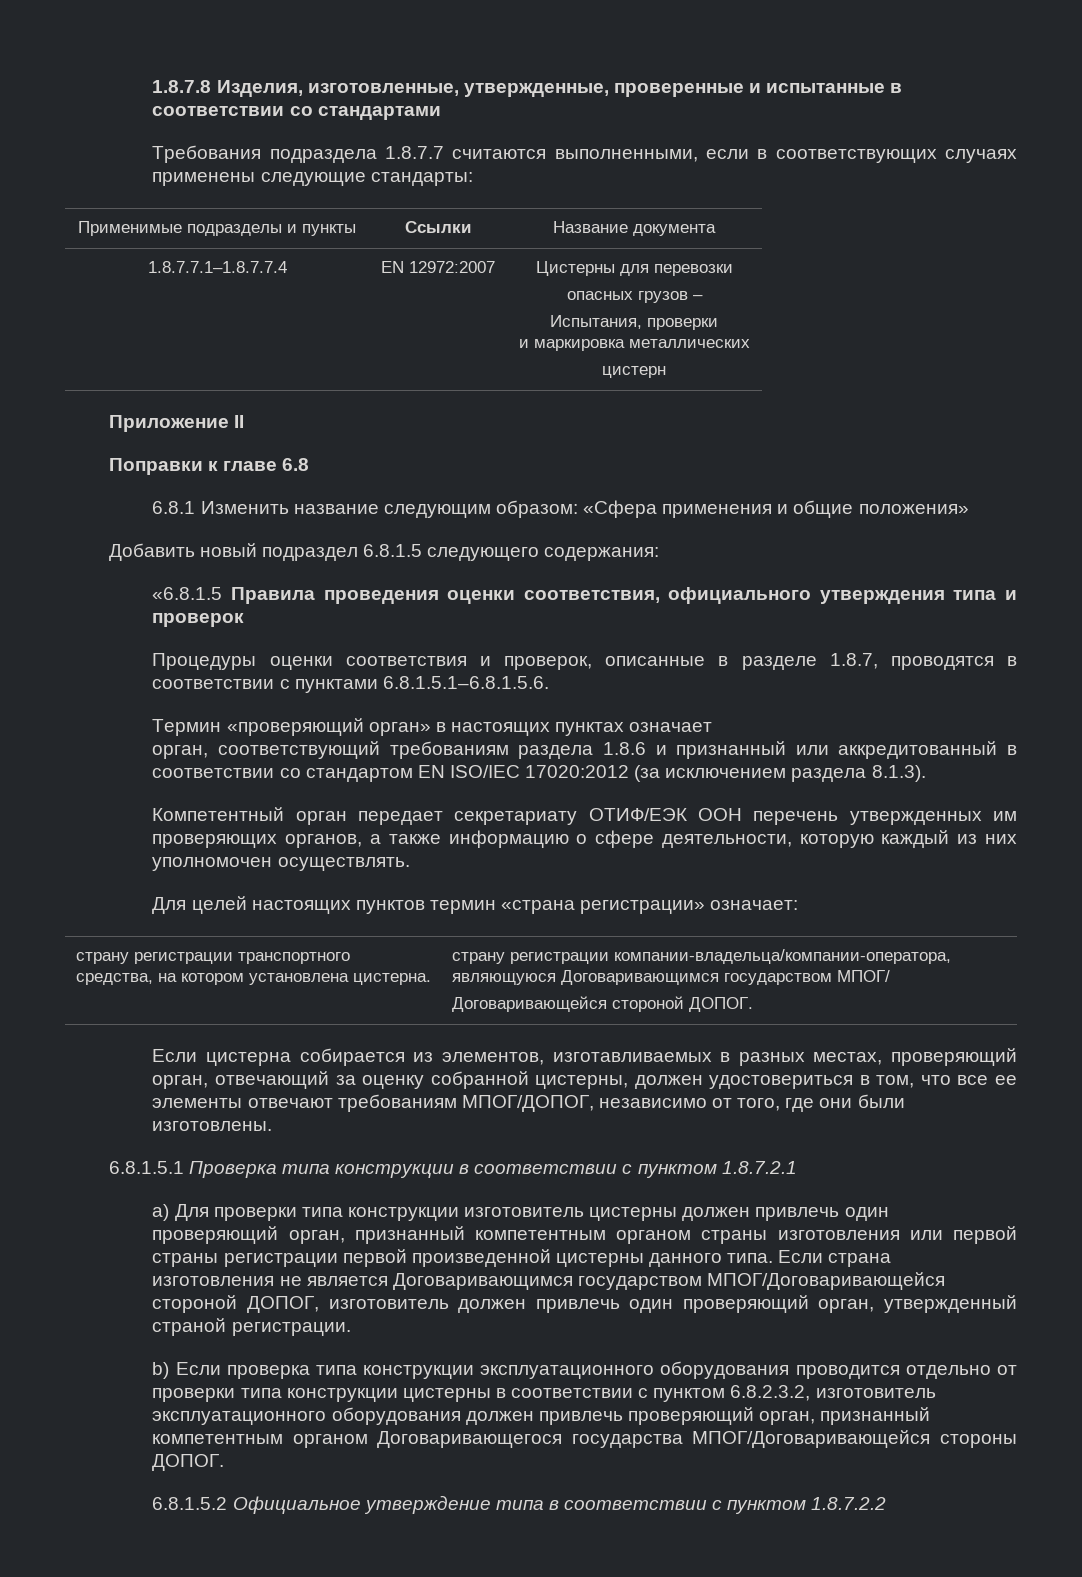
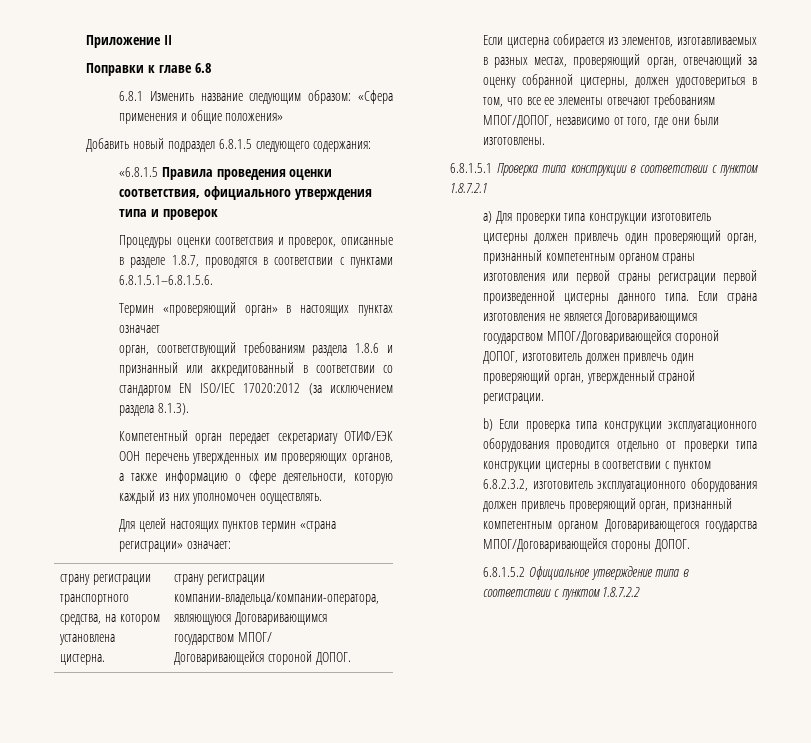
- 1.8.7.8 Изделия, изготовленные, утвержденные, проверенные и испытанные в соответствии со стандартами
- Требования подраздела 1.8.7.7 считаются выполненными, если в соответствующих случаях применены следующие стандарты:
- Применимые подразделы и пункты | Ссылки | Название документа
- 1.8.7.7.1–1.8.7.7.4 | EN 12972:2007 | Цистерны для перевозки
- опасных грузов –
- Испытания, проверки
- и маркировка металлических
- цистерн

